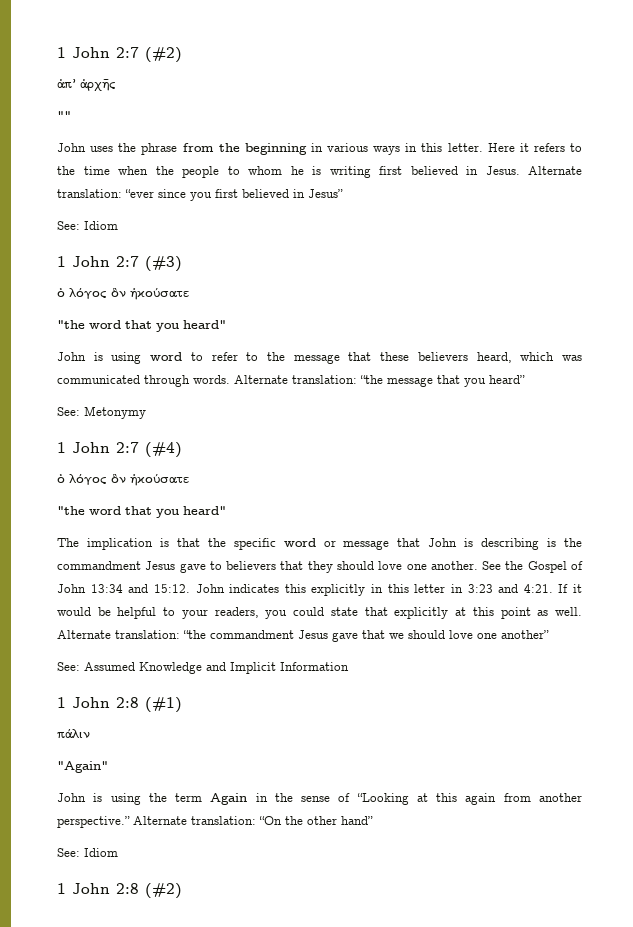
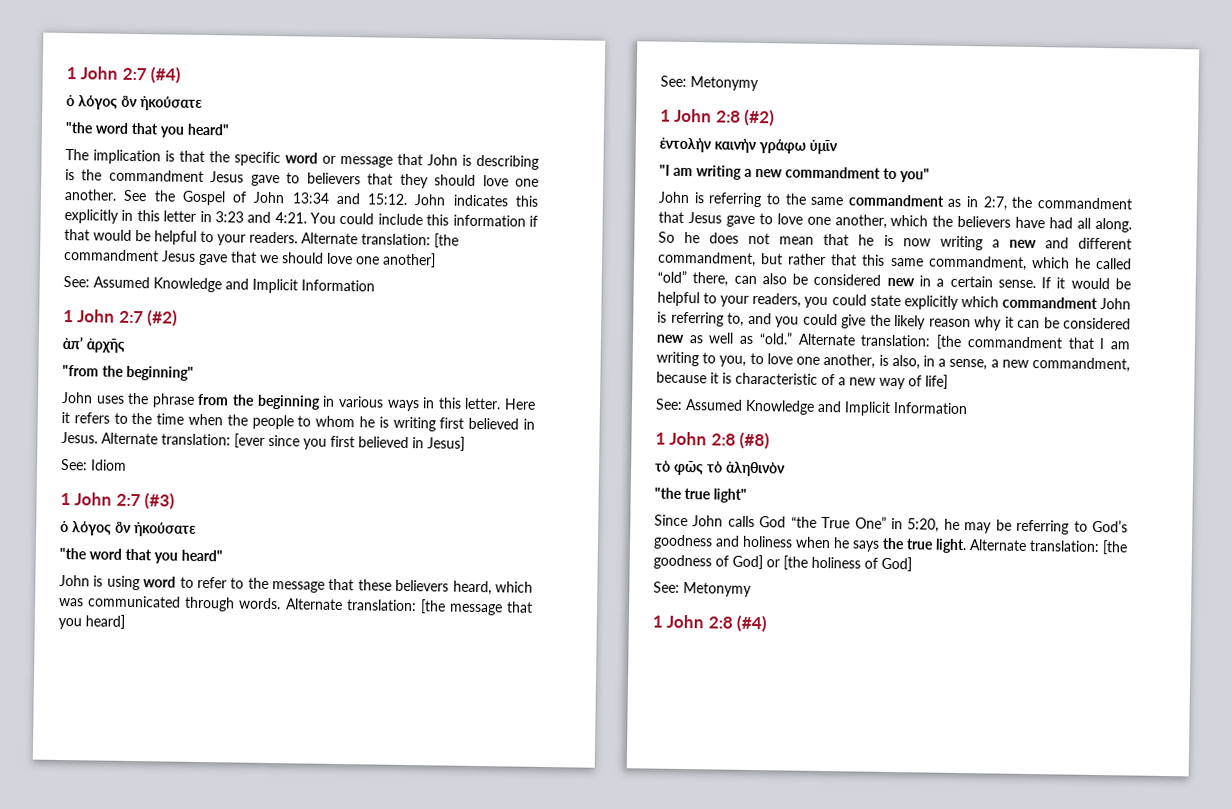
- 1 John 2:7 (#2)
- ἀπ’ ἀρχῆς
- ""
- John uses the phrase from the beginning in various ways in this letter. Here it refers to the time when the people to whom he is writing first believed in Jesus. Alternate translation: “ever since you first believed in Jesus”
- See: Idiom
- 1 John 2:7 (#3)
- ὁ λόγος ὃν ἠκούσατε
- "the word that you heard"
- John is using word to refer to the message that these believers heard, which was communicated through words. Alternate translation: “the message that you heard”
- See: Metonymy
+ You could include this information if that would be helpful to your readers. Alternate translation: [the commandment Jesus gave that we should love one another]
+ See: Assumed Knowledge and Implicit Information
+ 1 John 2:7 (#2)
+ ἀπ’ ἀρχῆς
+ "from the beginning"
+ John uses the phrase from the beginning in various ways in this letter. Here it refers to the time when the people to whom he is writing first believed in Jesus. Alternate translation: [ever since you first believed in Jesus]
+ See: Idiom
+ 1 John 2:7 (#3)
+ ὁ λόγος ὃν ἠκούσατε
+ "the word that you heard"
+ John is using word to refer to the message that these believers heard, which was communicated through words. Alternate translation: [the message that you heard]
+ See: Metonymy
+ 1 John 2:8 (#2)
+ ἐντολὴν καινὴν γράφω ὑμῖν
+ "I am writing a new commandment to you"
+ John is referring to the same commandment as in 2:7, the commandment that Jesus gave to love one another, which the believers have had all along. So he does not mean that he is now writing a new and different commandment, but rather that this same commandment, which he called “old” there, can also be considered new in a certain sense.
- If it would be helpful to your readers, you could state that explicitly at this point as well. Alternate translation: “the commandment Jesus gave that we should love one another”
+ If it would be helpful to your readers, you could state explicitly which commandment John is referring to, and you could give the likely reason why it can be considered new as well as “old.” Alternate translation: [the commandment that I am writing to you, to love one another, is also, in a sense, a new commandment, because it is characteristic of a new way of life]
- 1 John 2:8 (#1)
- πάλιν
- "Again"
- John is using the term Again in the sense of “Looking at this again from another perspective.” Alternate translation: “On the other hand”
- See: Idiom
- 1 John 2:8 (#2)
+ 1 John 2:8 (#8)
+ τὸ φῶς τὸ ἀληθινὸν
+ "the true light"
+ Since John calls God “the True One” in 5:20, he may be referring to God’s goodness and holiness when he says the true light. Alternate translation: [the goodness of God] or [the holiness of God]
+ See: Metonymy
+ 1 John 2:8 (#4)

